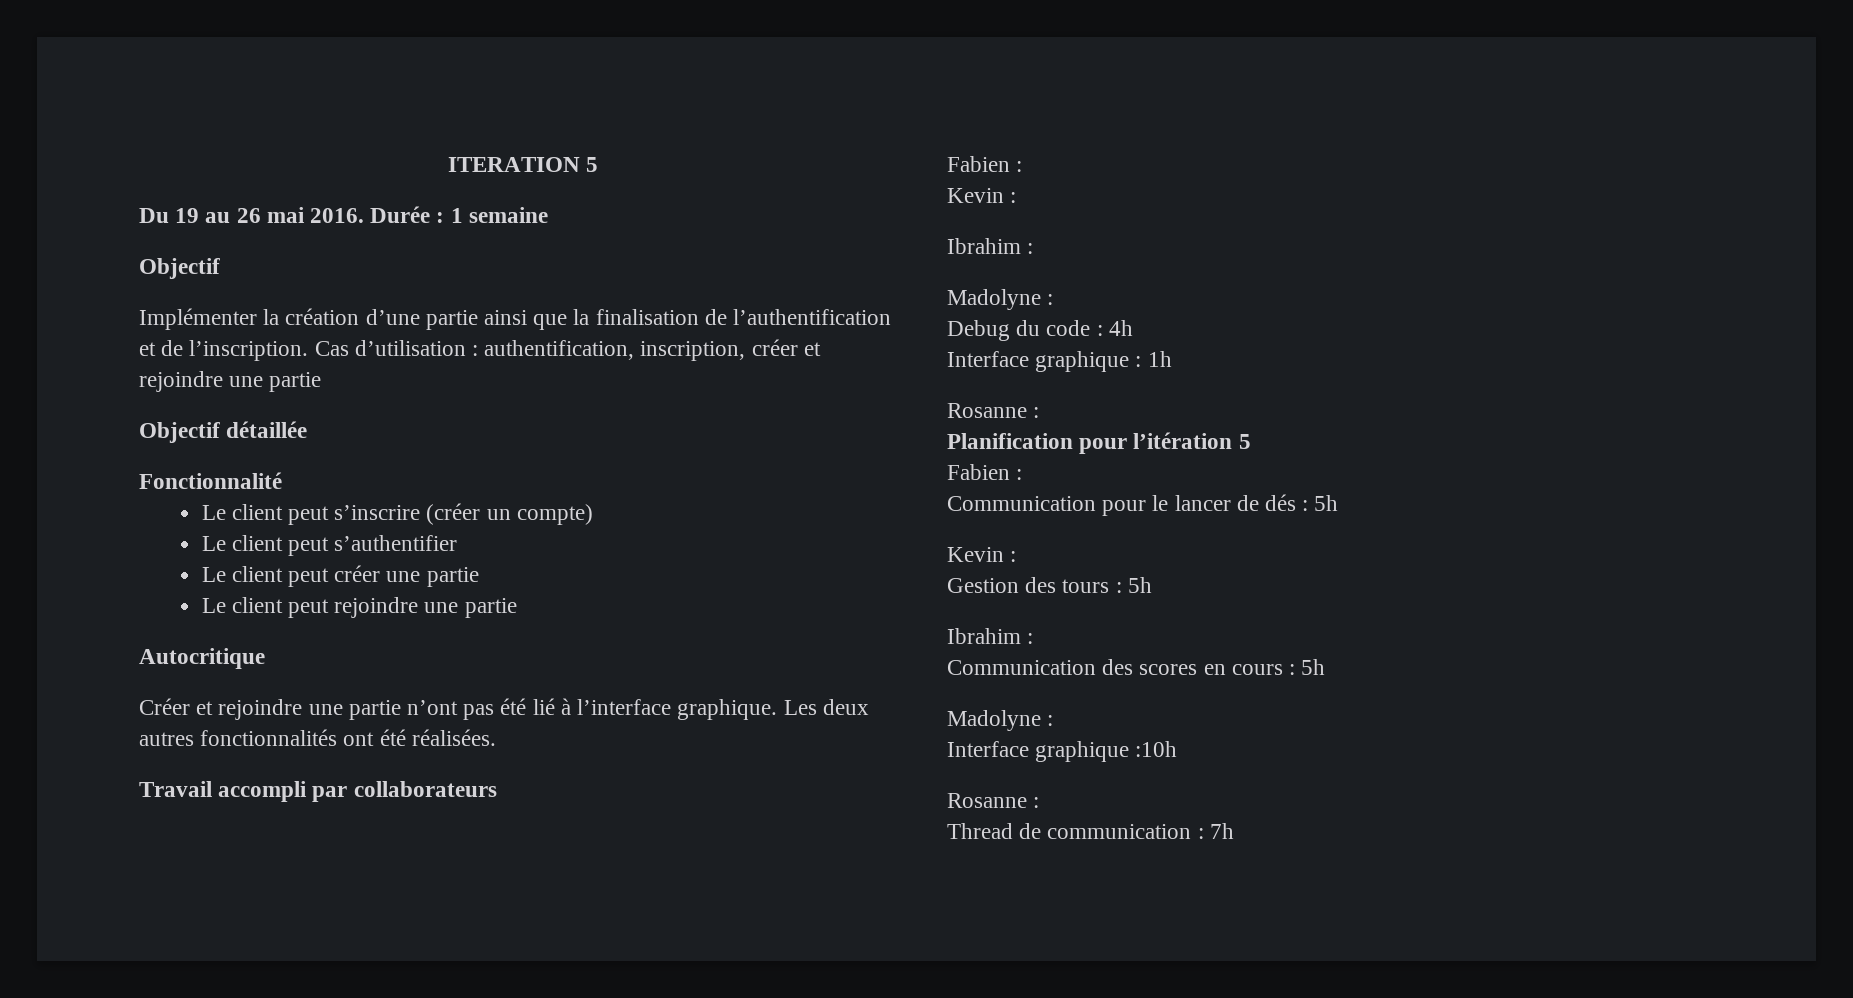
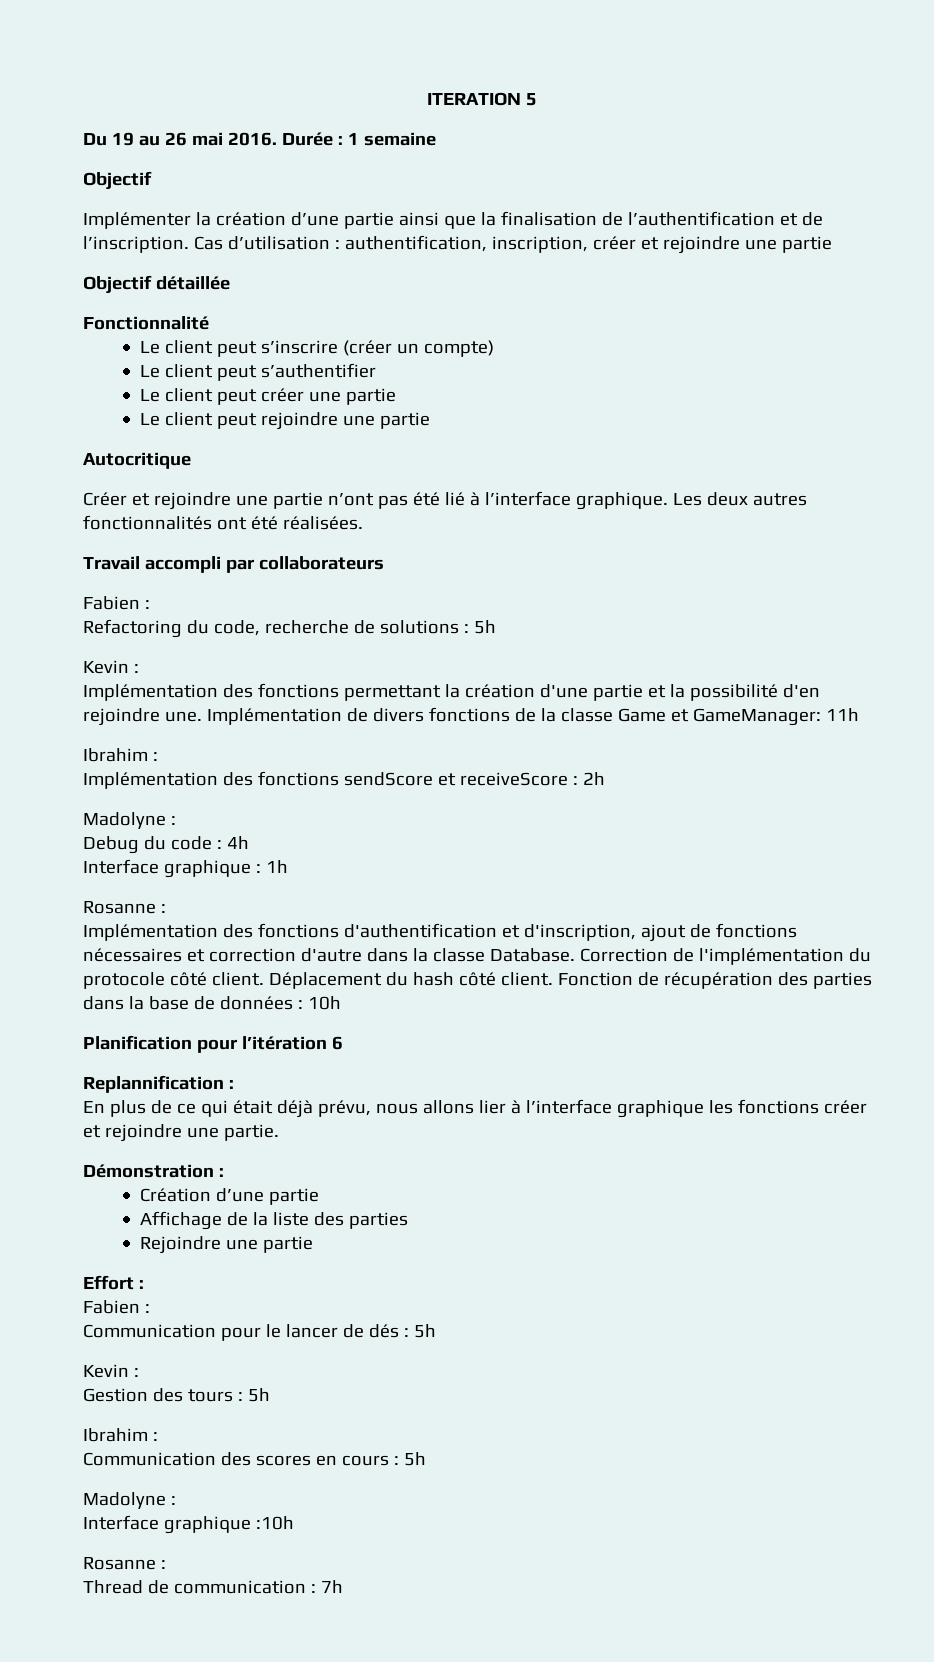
  Travail accompli par collaborateurs
  Fabien :
+ Refactoring du code, recherche de solutions : 5h
  Kevin :
+ Implémentation des fonctions permettant la création d'une partie et la possibilité d'en rejoindre une. Implémentation de divers fonctions de la classe Game et GameManager: 11h
  Ibrahim :
+ Implémentation des fonctions sendScore et receiveScore : 2h
- Planification pour l’itération 5
+ Implémentation des fonctions d'authentification et d'inscription, ajout de fonctions nécessaires et correction d'autre dans la classe Database. Correction de l'implémentation du protocole côté client. Déplacement du hash côté client. Fonction de récupération des parties dans la base de données : 10h
+ Planification pour l’itération 6
+ Replannification :
+ En plus de ce qui était déjà prévu, nous allons lier à l’interface graphique les fonctions créer et rejoindre une partie.
+ Démonstration :
+ Création d’une partie
+ Affichage de la liste des parties
+ Rejoindre une partie
+ Effort :

